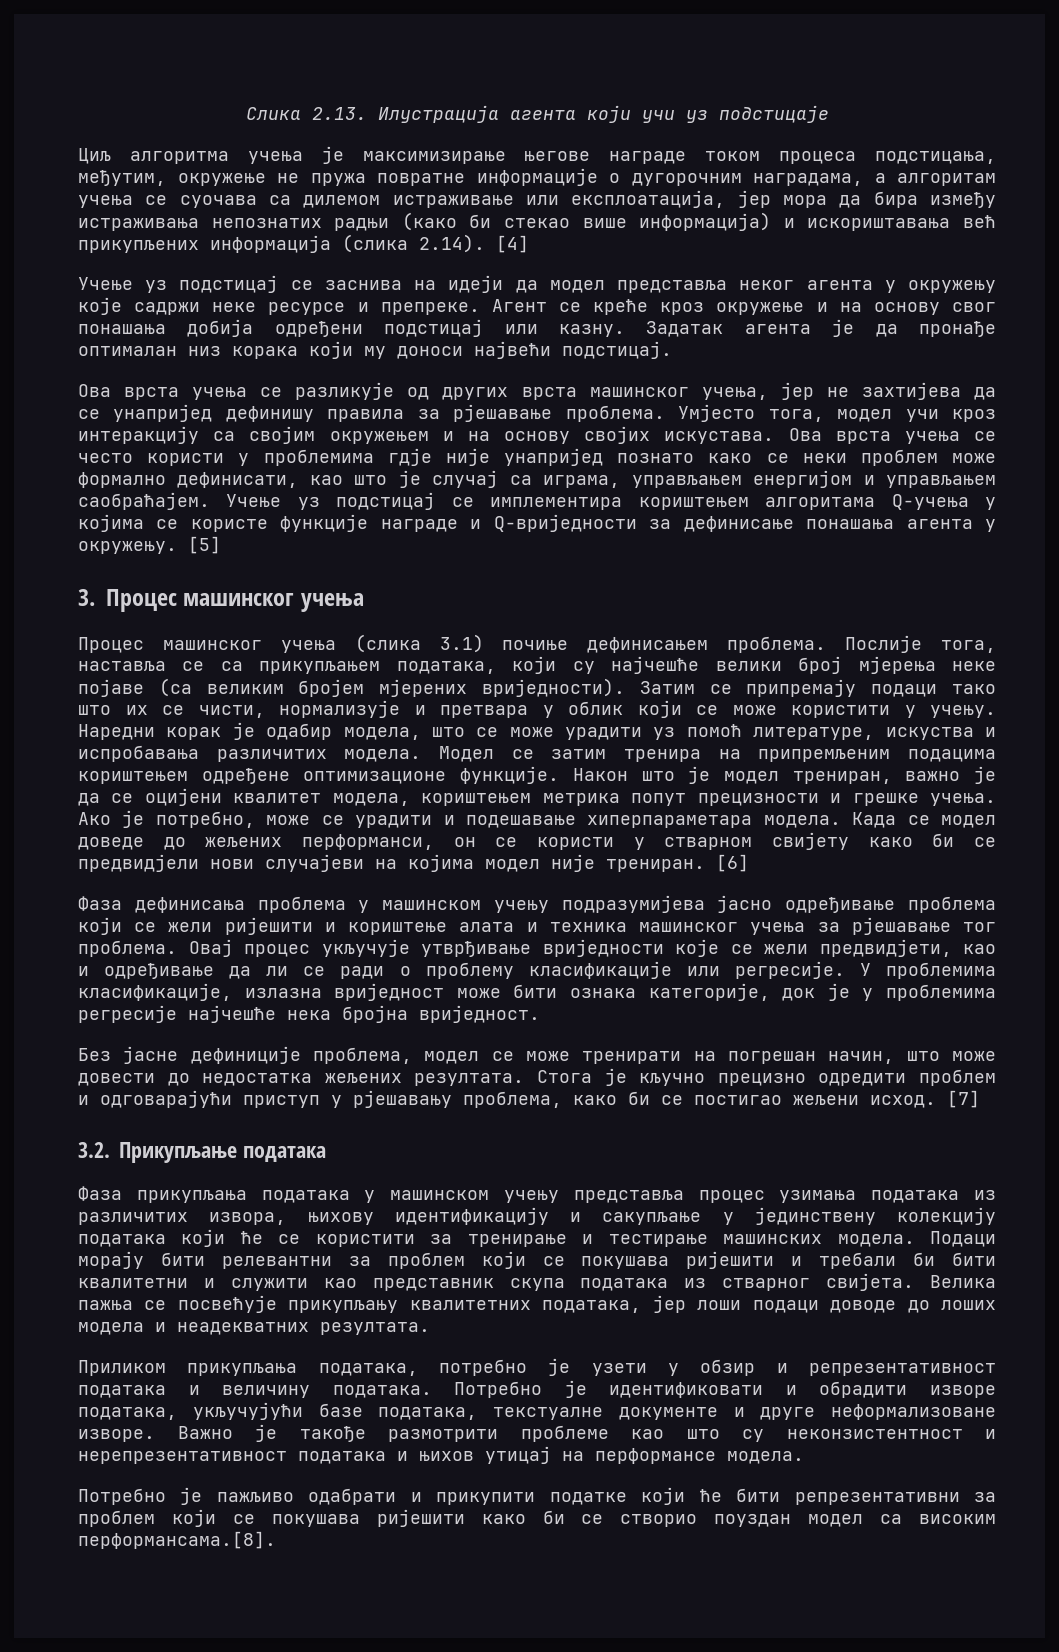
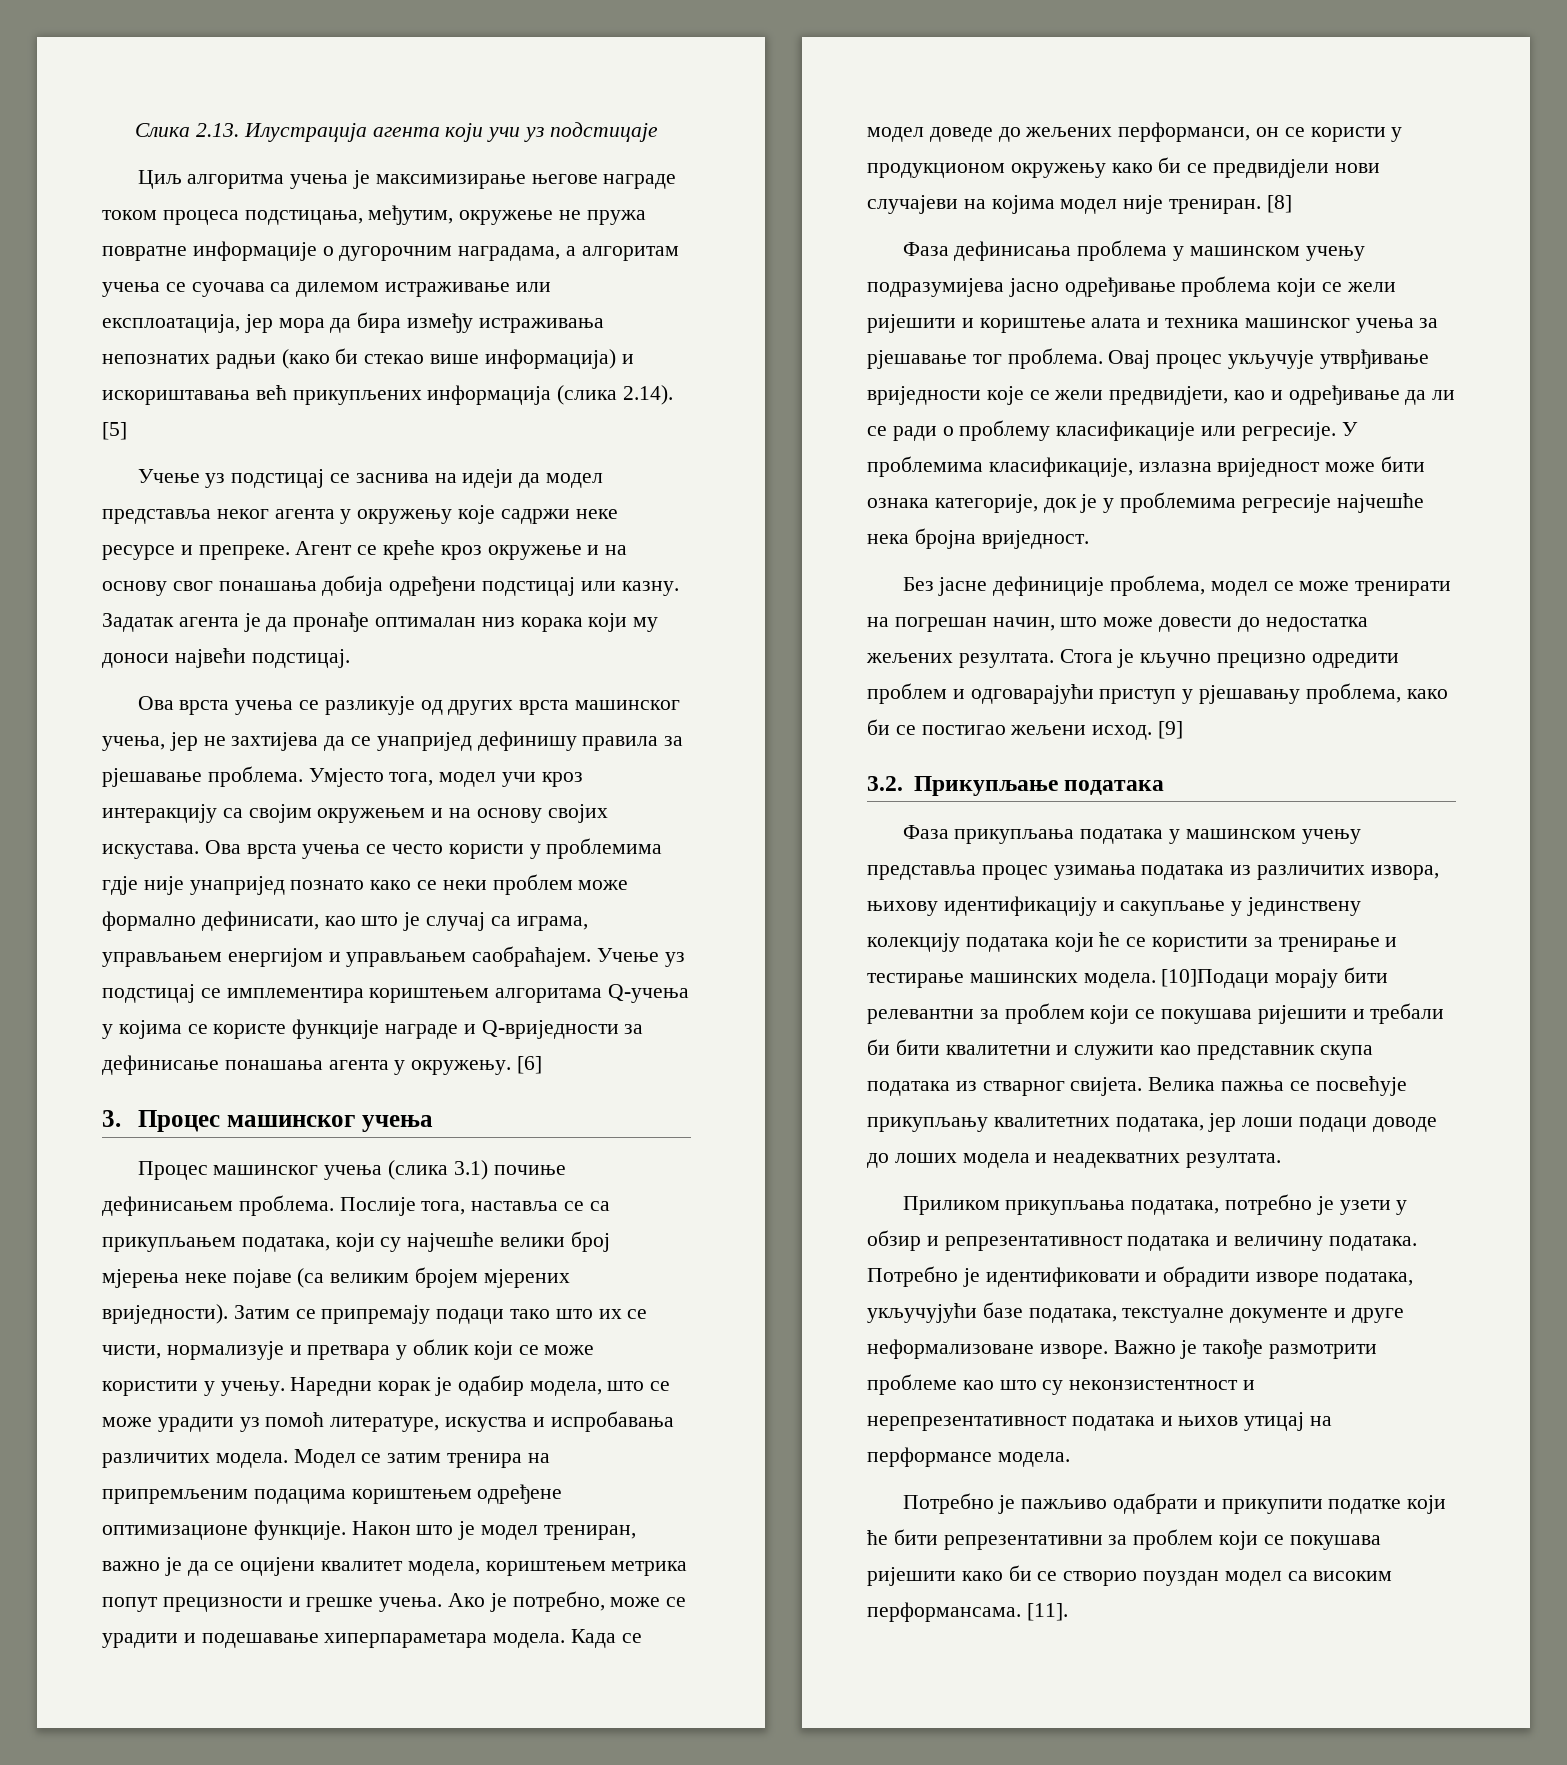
- Циљ алгоритма учења је максимизирање његове награде током процеса подстицања, међутим, окружење не пружа повратне информације о дугорочним наградама, а алгоритам учења се суочава са дилемом истраживање или експлоатација, јер мора да бира између истраживања непознатих радњи (како би стекао више информација) и искориштавања већ прикупљених информација (слика 2.14). [4]
+ Циљ алгоритма учења је максимизирање његове награде током процеса подстицања, међутим, окружење не пружа повратне информације о дугорочним наградама, а алгоритам учења се суочава са дилемом истраживање или експлоатација, јер мора да бира између истраживања непознатих радњи (како би стекао више информација) и искориштавања већ прикупљених информација (слика 2.14). [5]
- [5]
+ [6]
- Када се модел доведе до жељених перформанси, он се користи у стварном свијету како би се предвидјели нови случајеви на којима модел није трениран.
+ Када се модел доведе до жељених перформанси, он се користи у продукционом окружењу како би се предвидјели нови случајеви на којима модел није трениран.
- [6]
+ [8]
- [7]
+ [9]
- Подаци морају бити релевантни за проблем који се покушава ријешити и требали би бити квалитетни и служити као представник скупа података из стварног свијета.
+ [10]Подаци морају бити релевантни за проблем који се покушава ријешити и требали би бити квалитетни и служити као представник скупа података из стварног свијета.
- Потребно је пажљиво одабрати и прикупити податке који ће бити репрезентативни за проблем који се покушава ријешити како би се створио поуздан модел са високим перформансама.[8].
+ Потребно је пажљиво одабрати и прикупити податке који ће бити репрезентативни за проблем који се покушава ријешити како би се створио поуздан модел са високим перформансама. [11].

